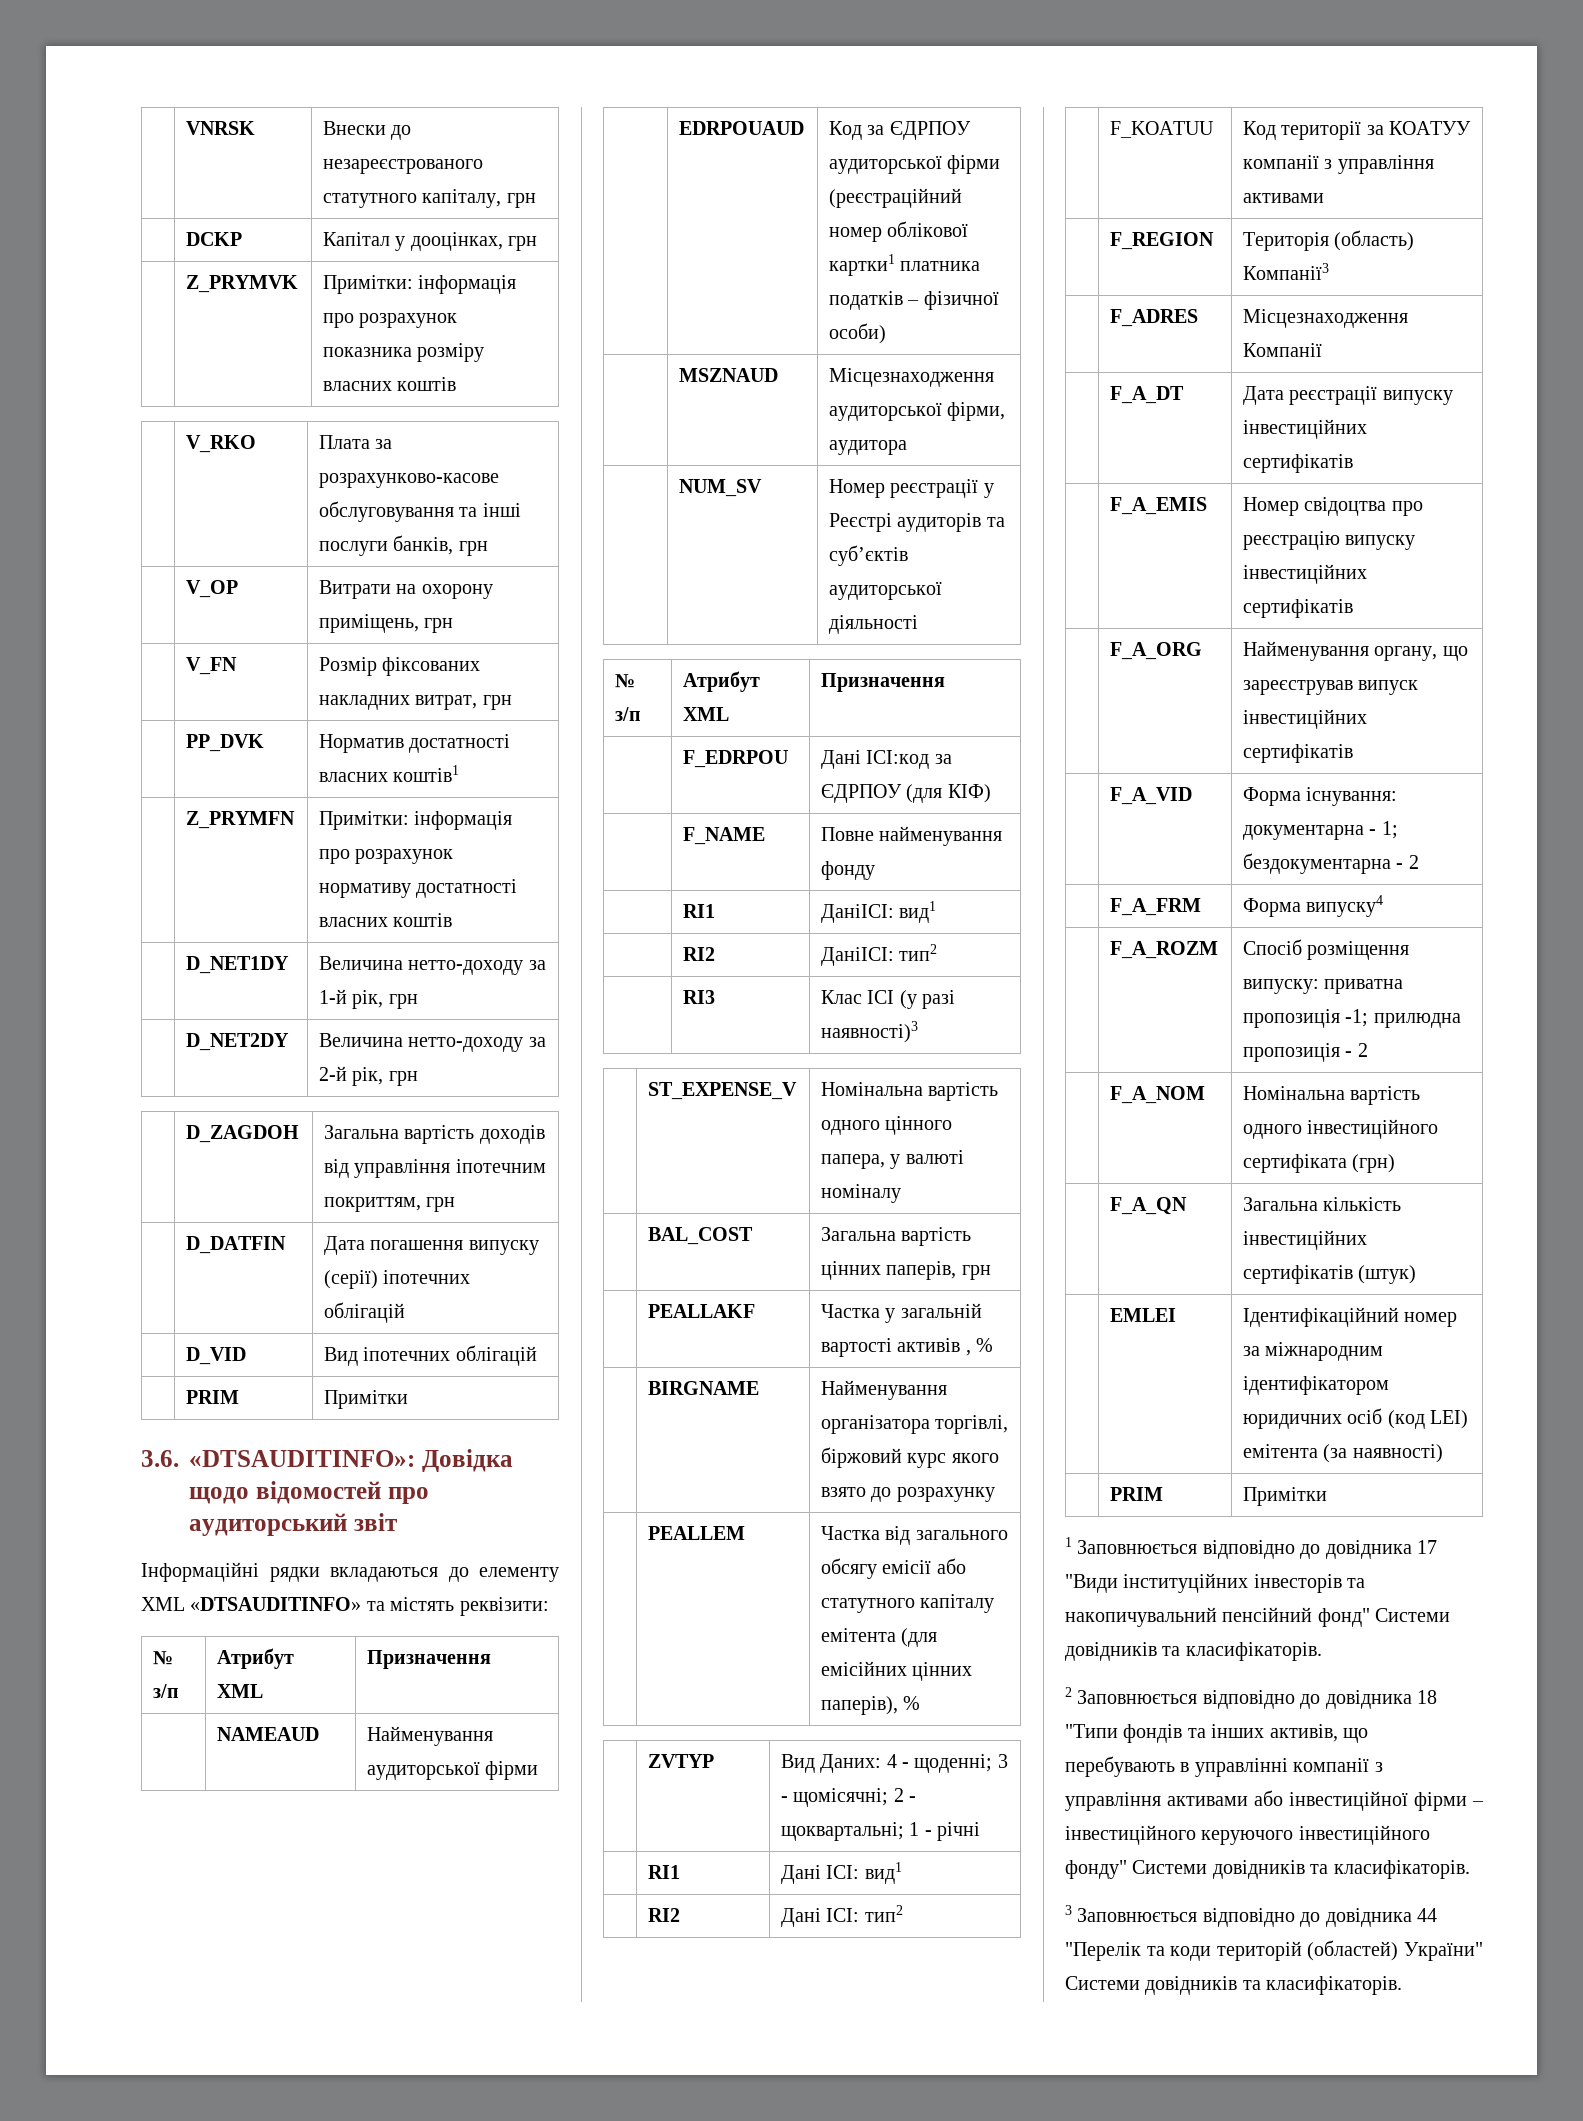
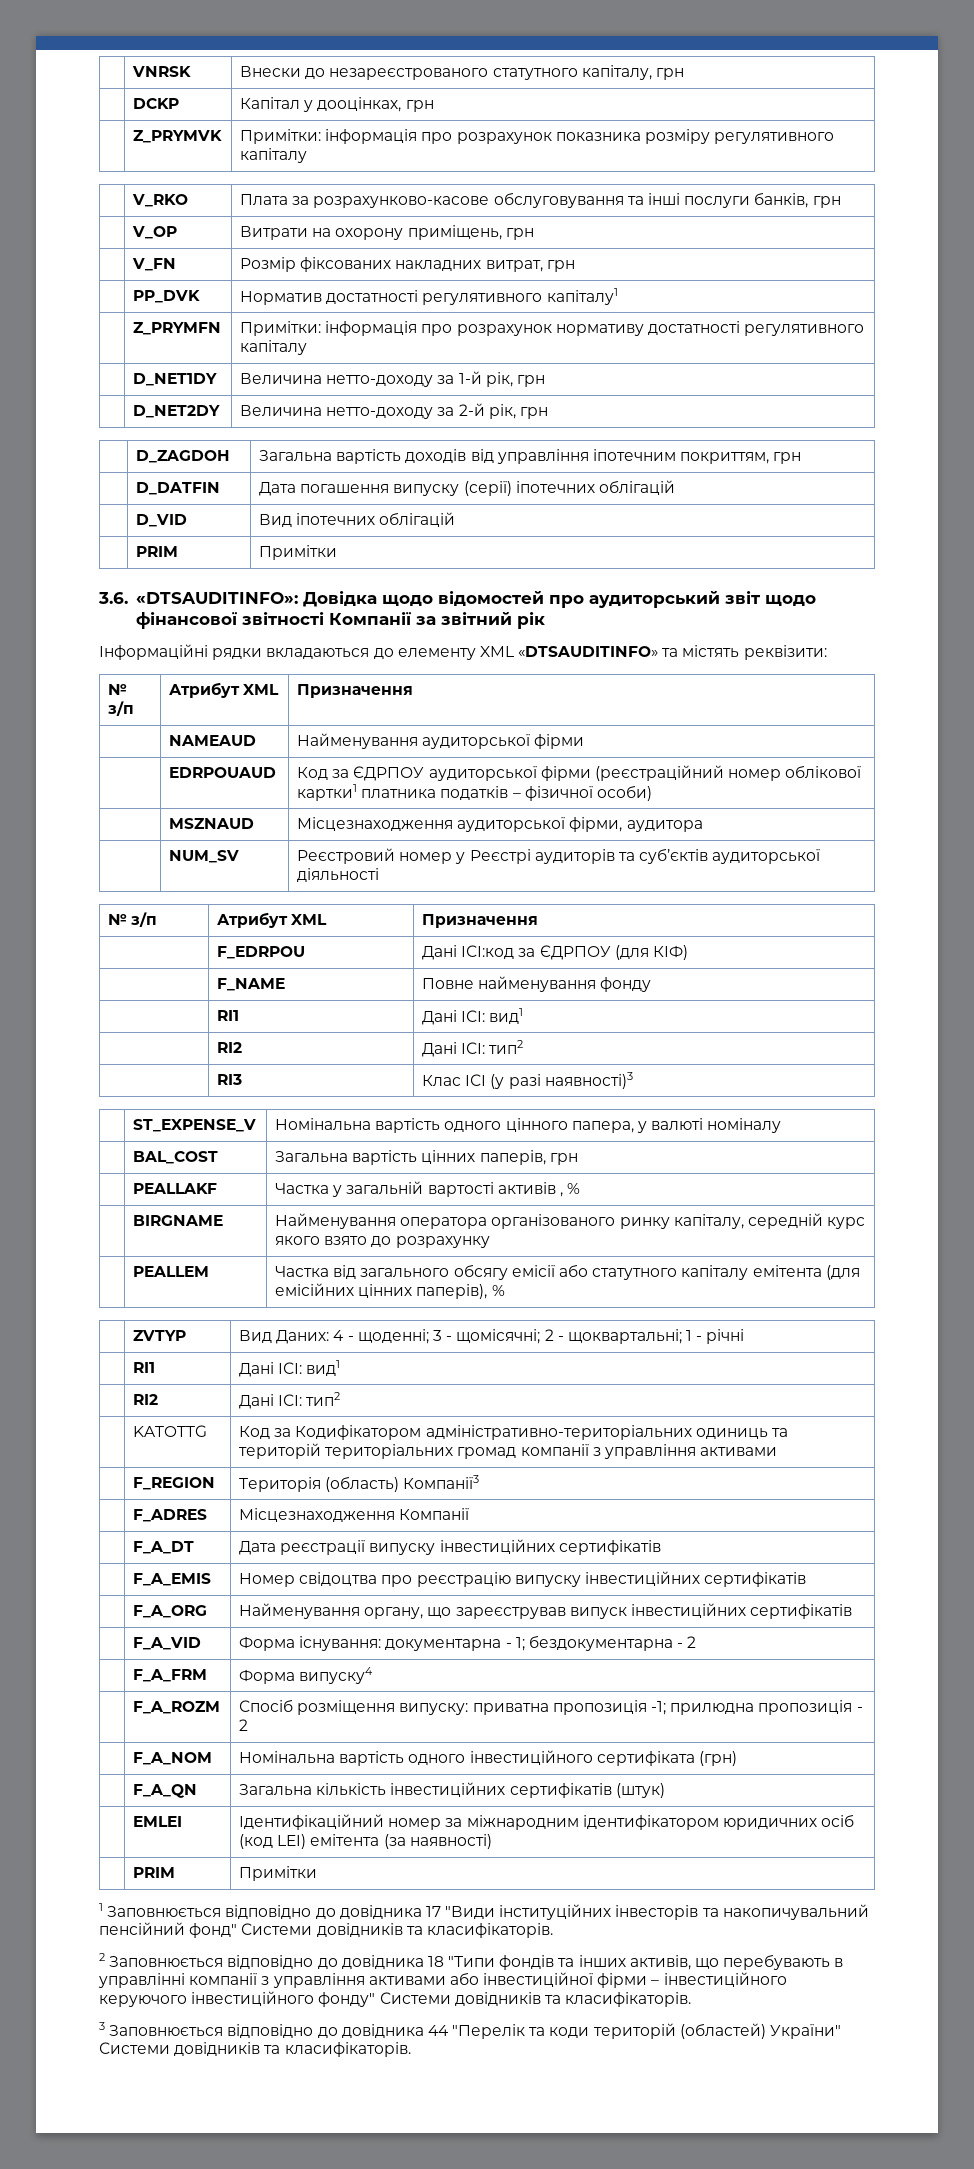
- | Z_PRYMVK | Примітки: інформація про розрахунок показника розміру власних коштів
+ | Z_PRYMVK | Примітки: інформація про розрахунок показника розміру регулятивного капіталу
- | PP_DVK | Норматив достатності власних коштів1
+ | PP_DVK | Норматив достатності регулятивного капіталу1
- | Z_PRYMFN | Примітки: інформація про розрахунок нормативу достатності власних коштів
+ | Z_PRYMFN | Примітки: інформація про розрахунок нормативу достатності регулятивного капіталу
- 3.6. «DTSAUDITINFO»: Довідка щодо відомостей про аудиторський звіт
+ 3.6. «DTSAUDITINFO»: Довідка щодо відомостей про аудиторський звіт щодо фінансової звітності Компанії за звітний рік
- | NUM_SV | Номер реєстрації у Реєстрі аудиторів та суб’єктів аудиторської діяльності
+ | NUM_SV | Реєстровий номер у Реєстрі аудиторів та суб’єктів аудиторської діяльності
  | F_NAME | Повне найменування фонду
- | RI1 | ДаніІСІ: вид1
- | RI2 | ДаніІСІ: тип2
+ | RI1 | Дані ІСІ: вид1
+ | RI2 | Дані ІСІ: тип2
- | BIRGNAME | Найменування організатора торгівлі, біржовий курс якого взято до розрахунку
+ | BIRGNAME | Найменування оператора організованого ринку капіталу, середній курс якого взято до розрахунку
- | F_KOATUU | Код території за КОАТУУ компанії з управління активами
+ | KATOTTG | Код за Кодифікатором адміністративно-територіальних одиниць та територій територіальних громад компанії з управління активами

